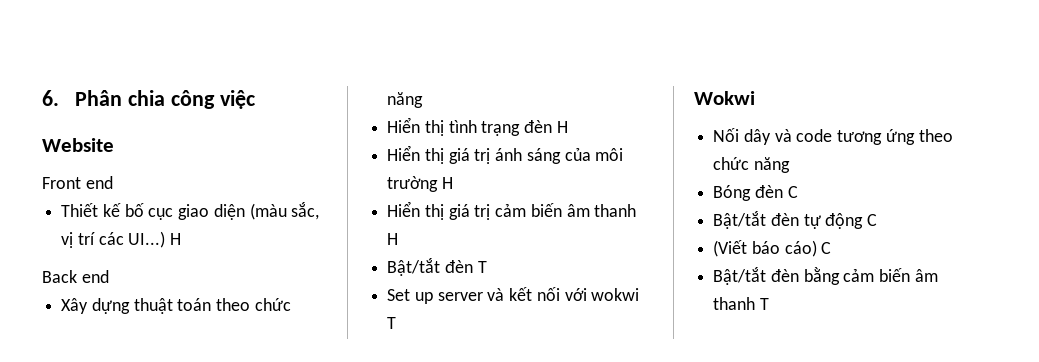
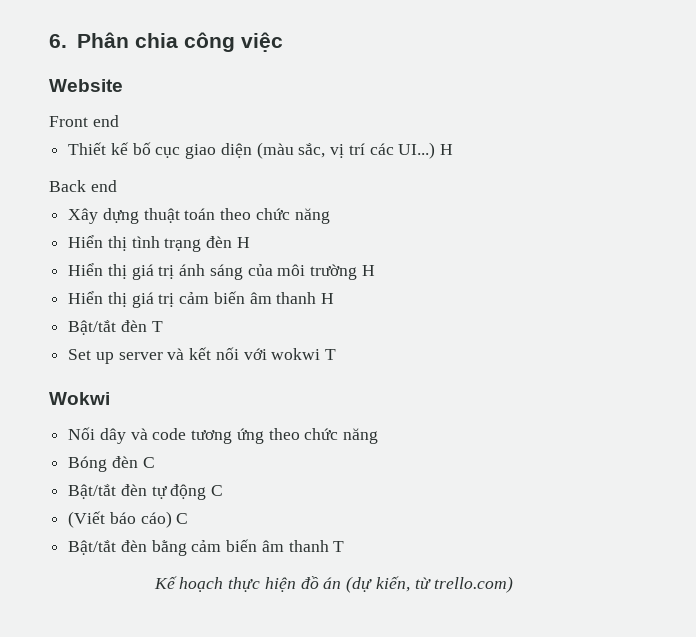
+ Kế hoạch thực hiện đồ án (dự kiến, từ trello.com)

